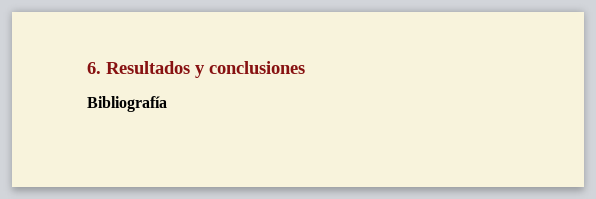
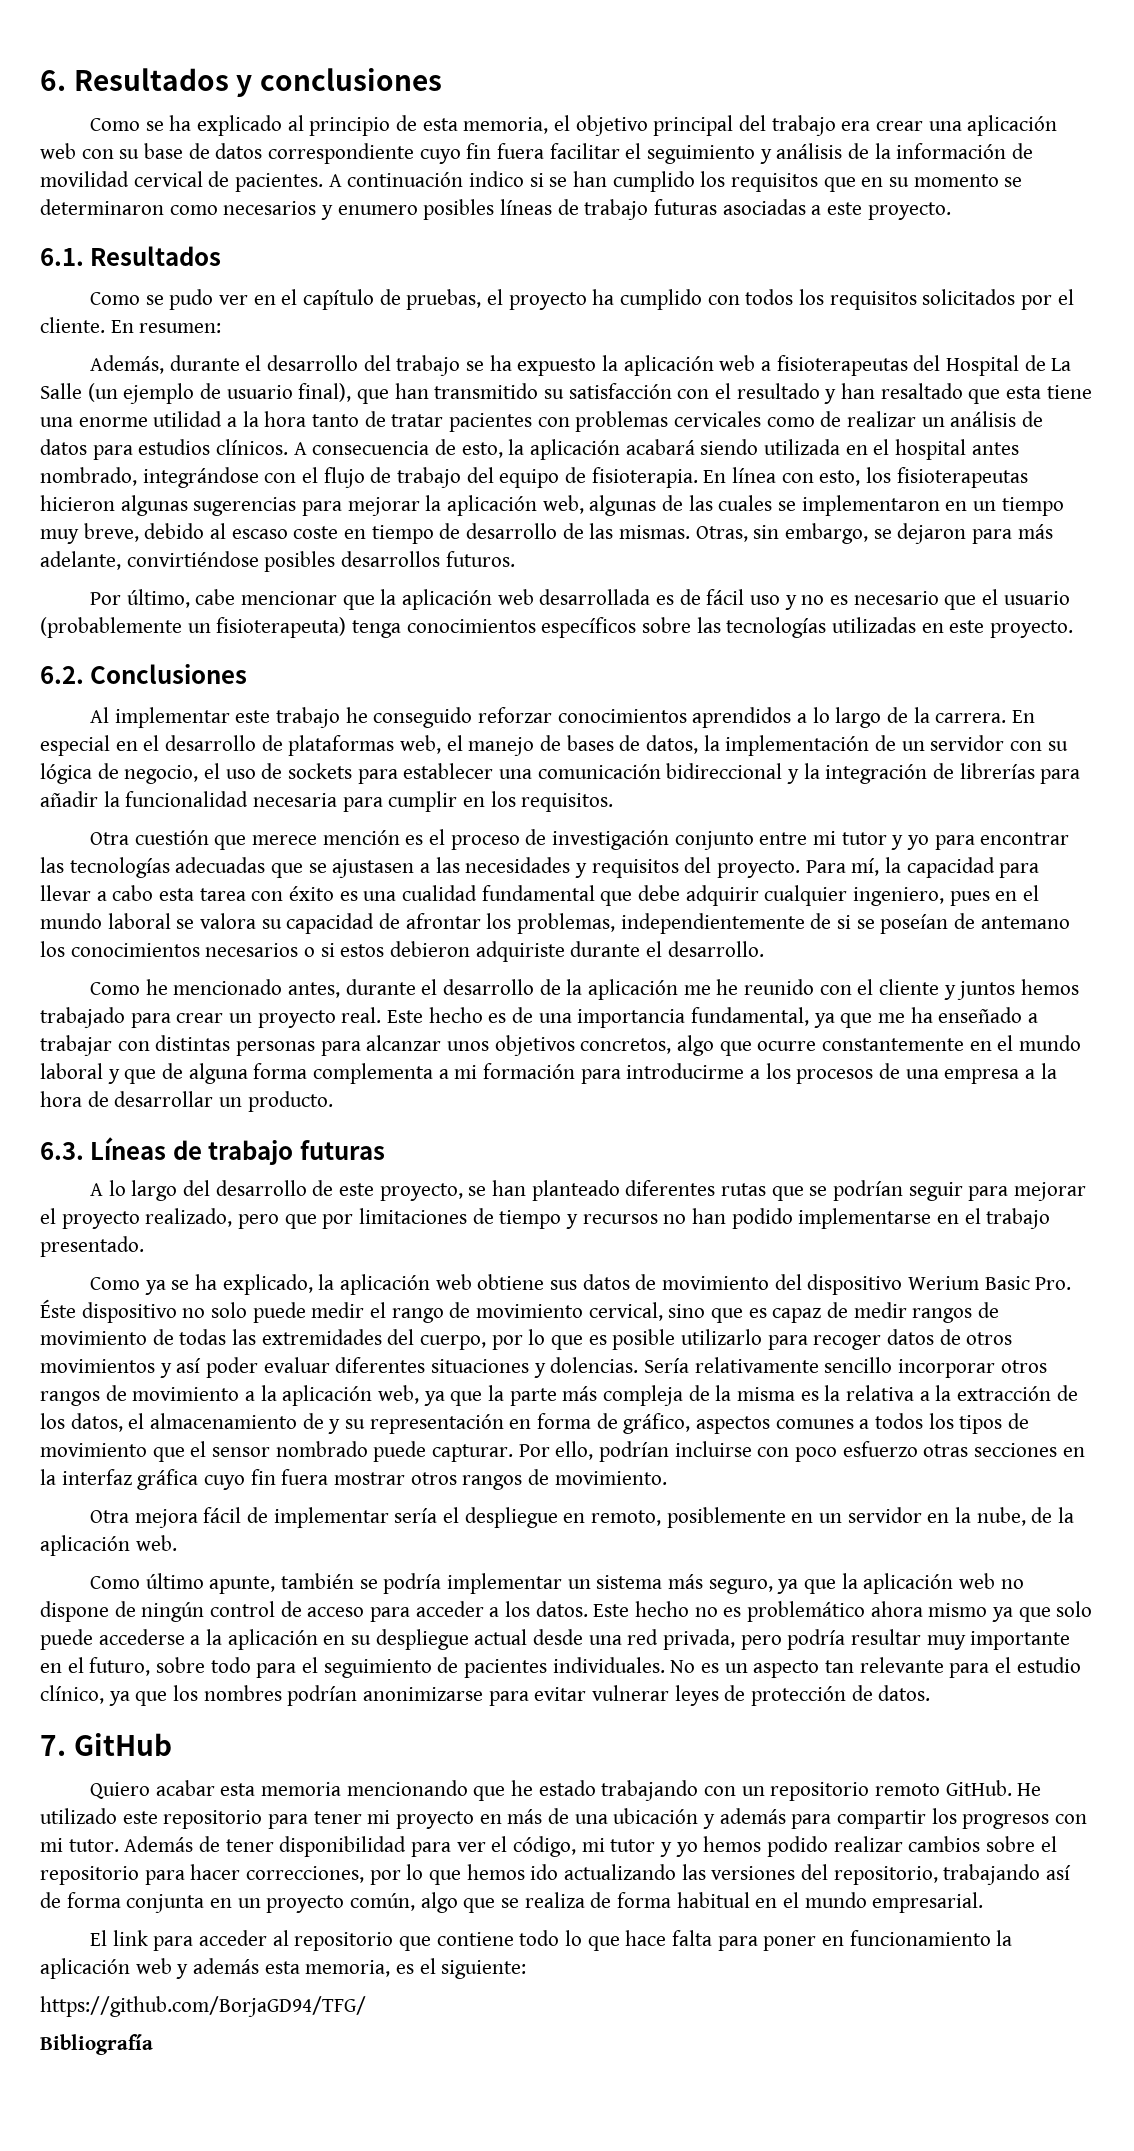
+ Como se ha explicado al principio de esta memoria, el objetivo principal del trabajo era crear una aplicación web con su base de datos correspondiente cuyo fin fuera facilitar el seguimiento y análisis de la información de movilidad cervical de pacientes. A continuación indico si se han cumplido los requisitos que en su momento se determinaron como necesarios y enumero posibles líneas de trabajo futuras asociadas a este proyecto.
+ 6.1. Resultados
+ Como se pudo ver en el capítulo de pruebas, el proyecto ha cumplido con todos los requisitos solicitados por el cliente. En resumen:
+ Además, durante el desarrollo del trabajo se ha expuesto la aplicación web a fisioterapeutas del Hospital de La Salle (un ejemplo de usuario final), que han transmitido su satisfacción con el resultado y han resaltado que esta tiene una enorme utilidad a la hora tanto de tratar pacientes con problemas cervicales como de realizar un análisis de datos para estudios clínicos. A consecuencia de esto, la aplicación acabará siendo utilizada en el hospital antes nombrado, integrándose con el flujo de trabajo del equipo de fisioterapia. En línea con esto, los fisioterapeutas hicieron algunas sugerencias para mejorar la aplicación web, algunas de las cuales se implementaron en un tiempo muy breve, debido al escaso coste en tiempo de desarrollo de las mismas. Otras, sin embargo, se dejaron para más adelante, convirtiéndose posibles desarrollos futuros.
+ Por último, cabe mencionar que la aplicación web desarrollada es de fácil uso y no es necesario que el usuario (probablemente un fisioterapeuta) tenga conocimientos específicos sobre las tecnologías utilizadas en este proyecto.
+ 6.2. Conclusiones
+ Al implementar este trabajo he conseguido reforzar conocimientos aprendidos a lo largo de la carrera. En especial en el desarrollo de plataformas web, el manejo de bases de datos, la implementación de un servidor con su lógica de negocio, el uso de sockets para establecer una comunicación bidireccional y la integración de librerías para añadir la funcionalidad necesaria para cumplir en los requisitos.
+ Otra cuestión que merece mención es el proceso de investigación conjunto entre mi tutor y yo para encontrar las tecnologías adecuadas que se ajustasen a las necesidades y requisitos del proyecto. Para mí, la capacidad para llevar a cabo esta tarea con éxito es una cualidad fundamental que debe adquirir cualquier ingeniero, pues en el mundo laboral se valora su capacidad de afrontar los problemas, independientemente de si se poseían de antemano los conocimientos necesarios o si estos debieron adquiriste durante el desarrollo.
+ Como he mencionado antes, durante el desarrollo de la aplicación me he reunido con el cliente y juntos hemos trabajado para crear un proyecto real. Este hecho es de una importancia fundamental, ya que me ha enseñado a trabajar con distintas personas para alcanzar unos objetivos concretos, algo que ocurre constantemente en el mundo laboral y que de alguna forma complementa a mi formación para introducirme a los procesos de una empresa a la hora de desarrollar un producto.
+ 6.3. Líneas de trabajo futuras
+ A lo largo del desarrollo de este proyecto, se han planteado diferentes rutas que se podrían seguir para mejorar el proyecto realizado, pero que por limitaciones de tiempo y recursos no han podido implementarse en el trabajo presentado.
+ Como ya se ha explicado, la aplicación web obtiene sus datos de movimiento del dispositivo Werium Basic Pro. Éste dispositivo no solo puede medir el rango de movimiento cervical, sino que es capaz de medir rangos de movimiento de todas las extremidades del cuerpo, por lo que es posible utilizarlo para recoger datos de otros movimientos y así poder evaluar diferentes situaciones y dolencias. Sería relativamente sencillo incorporar otros rangos de movimiento a la aplicación web, ya que la parte más compleja de la misma es la relativa a la extracción de los datos, el almacenamiento de y su representación en forma de gráfico, aspectos comunes a todos los tipos de movimiento que el sensor nombrado puede capturar. Por ello, podrían incluirse con poco esfuerzo otras secciones en la interfaz gráfica cuyo fin fuera mostrar otros rangos de movimiento.
+ Otra mejora fácil de implementar sería el despliegue en remoto, posiblemente en un servidor en la nube, de la aplicación web.
+ Como último apunte, también se podría implementar un sistema más seguro, ya que la aplicación web no dispone de ningún control de acceso para acceder a los datos. Este hecho no es problemático ahora mismo ya que solo puede accederse a la aplicación en su despliegue actual desde una red privada, pero podría resultar muy importante en el futuro, sobre todo para el seguimiento de pacientes individuales. No es un aspecto tan relevante para el estudio clínico, ya que los nombres podrían anonimizarse para evitar vulnerar leyes de protección de datos.
+ 7. GitHub
+ Quiero acabar esta memoria mencionando que he estado trabajando con un repositorio remoto GitHub. He utilizado este repositorio para tener mi proyecto en más de una ubicación y además para compartir los progresos con mi tutor. Además de tener disponibilidad para ver el código, mi tutor y yo hemos podido realizar cambios sobre el repositorio para hacer correcciones, por lo que hemos ido actualizando las versiones del repositorio, trabajando así de forma conjunta en un proyecto común, algo que se realiza de forma habitual en el mundo empresarial.
+ El link para acceder al repositorio que contiene todo lo que hace falta para poner en funcionamiento la aplicación web y además esta memoria, es el siguiente:
+ https://github.com/BorjaGD94/TFG/

